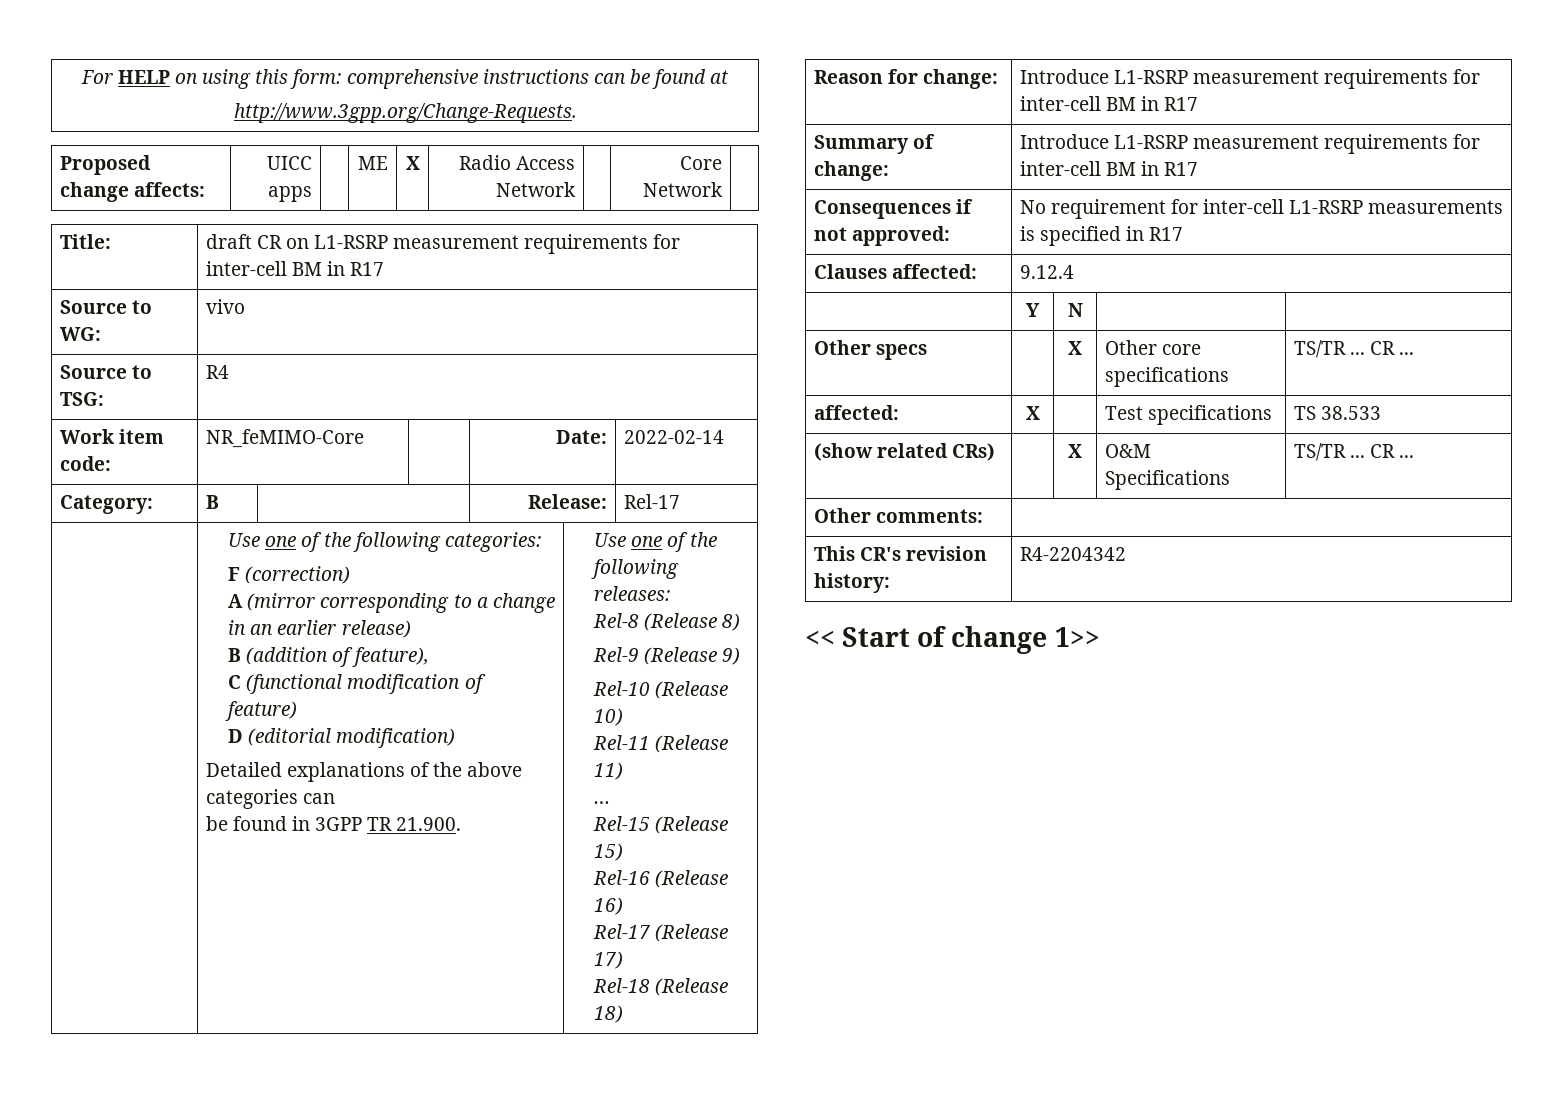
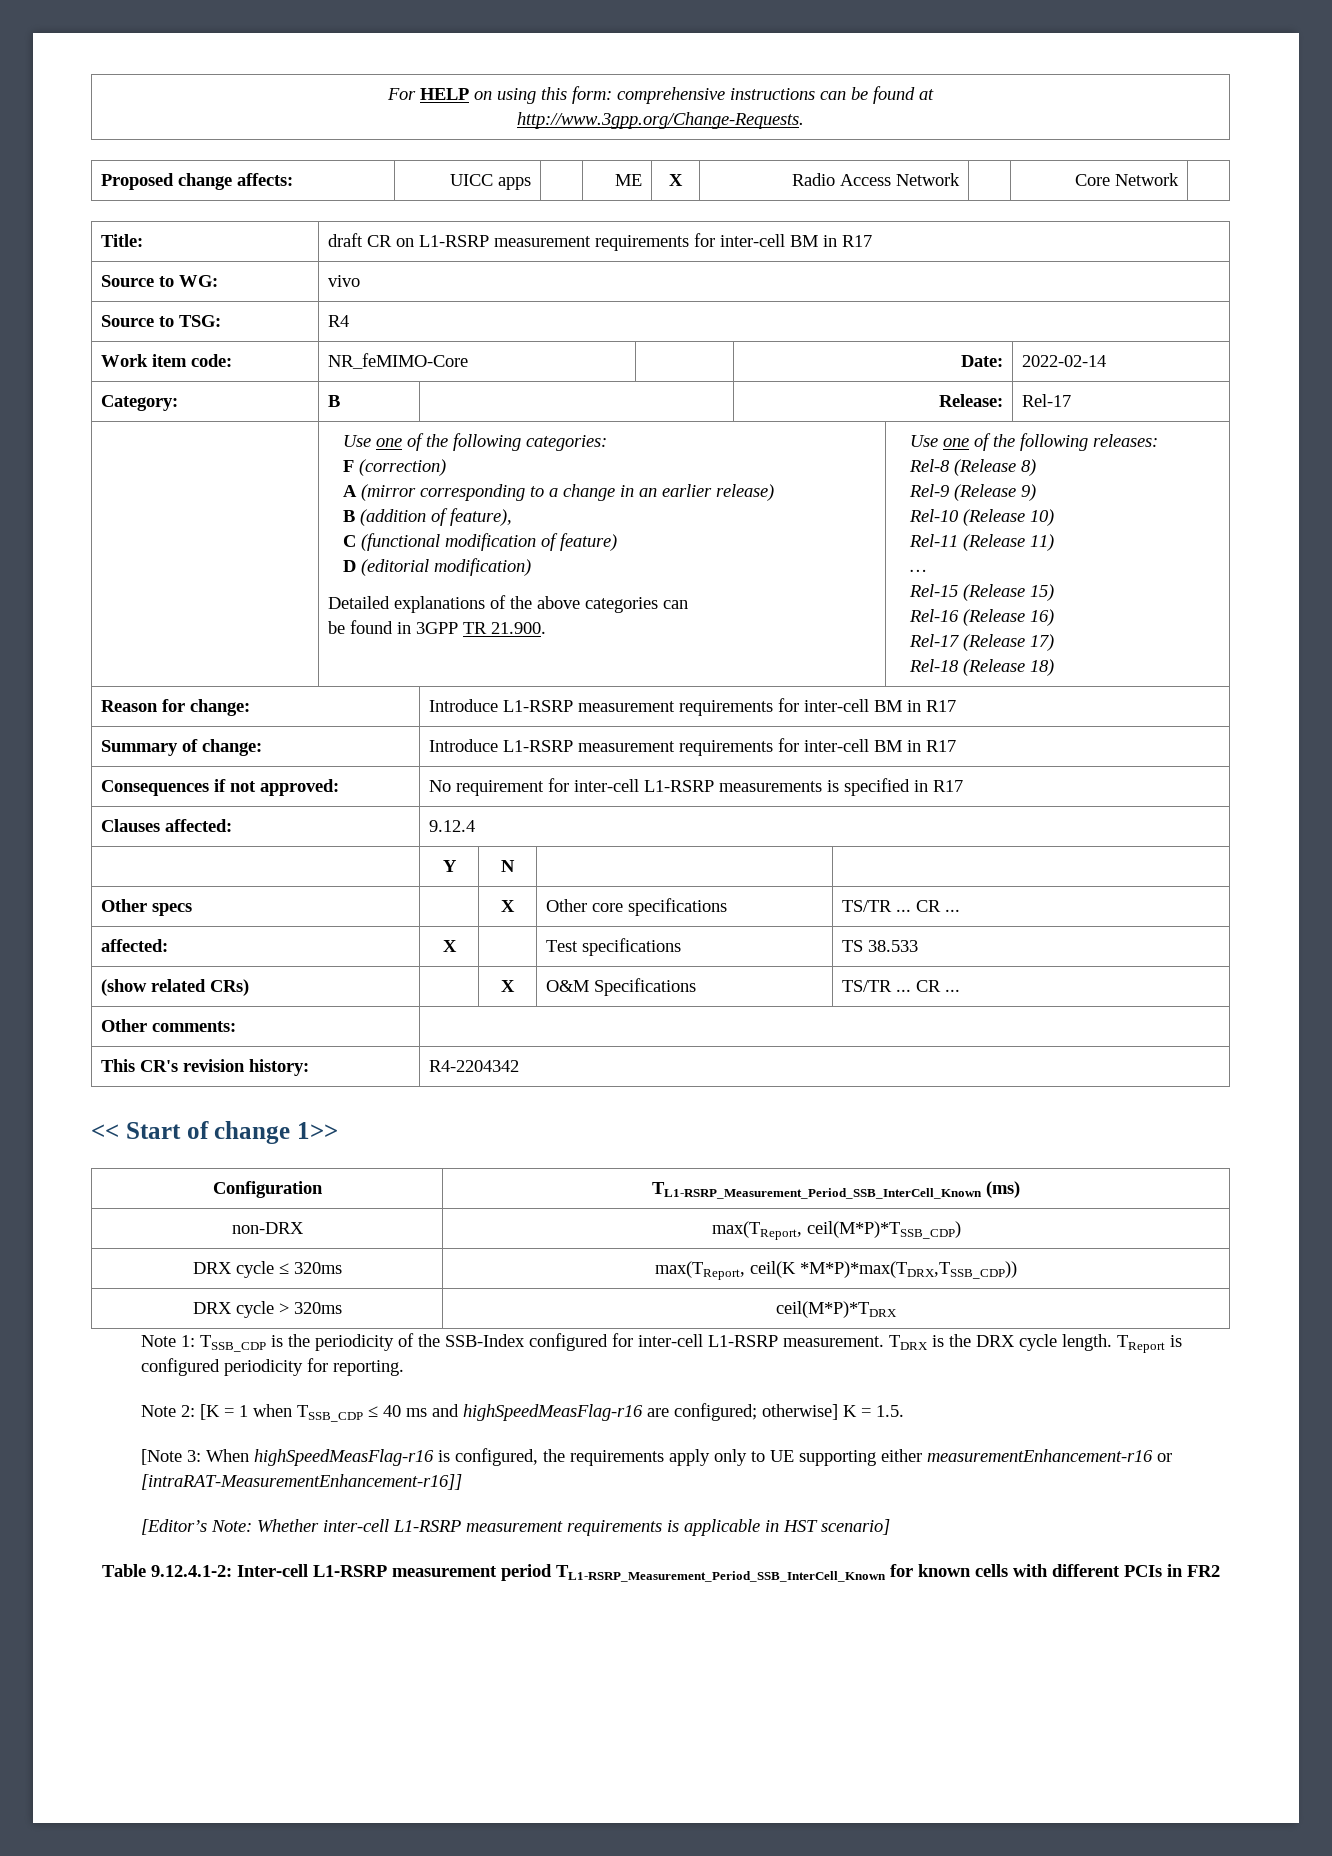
+ Configuration | TL1-RSRP_Measurement_Period_SSB_InterCell_Known (ms)
+ non-DRX | max(TReport, ceil(M*P)*TSSB_CDP)
+ DRX cycle ≤ 320ms | max(TReport, ceil(K *M*P)*max(TDRX,TSSB_CDP))
+ DRX cycle > 320ms | ceil(M*P)*TDRX
+ Note 1: TSSB_CDP is the periodicity of the SSB-Index configured for inter-cell L1-RSRP measurement. TDRX is the DRX cycle length. TReport is configured periodicity for reporting.
+ Note 2: [K = 1 when TSSB_CDP ≤ 40 ms and highSpeedMeasFlag-r16 are configured; otherwise] K = 1.5.
+ [Note 3: When highSpeedMeasFlag-r16 is configured, the requirements apply only to UE supporting either measurementEnhancement-r16 or [intraRAT-MeasurementEnhancement-r16]]
+ [Editor’s Note: Whether inter-cell L1-RSRP measurement requirements is applicable in HST scenario]
+ Table 9.12.4.1-2: Inter-cell L1-RSRP measurement period TL1-RSRP_Measurement_Period_SSB_InterCell_Known for known cells with different PCIs in FR2

